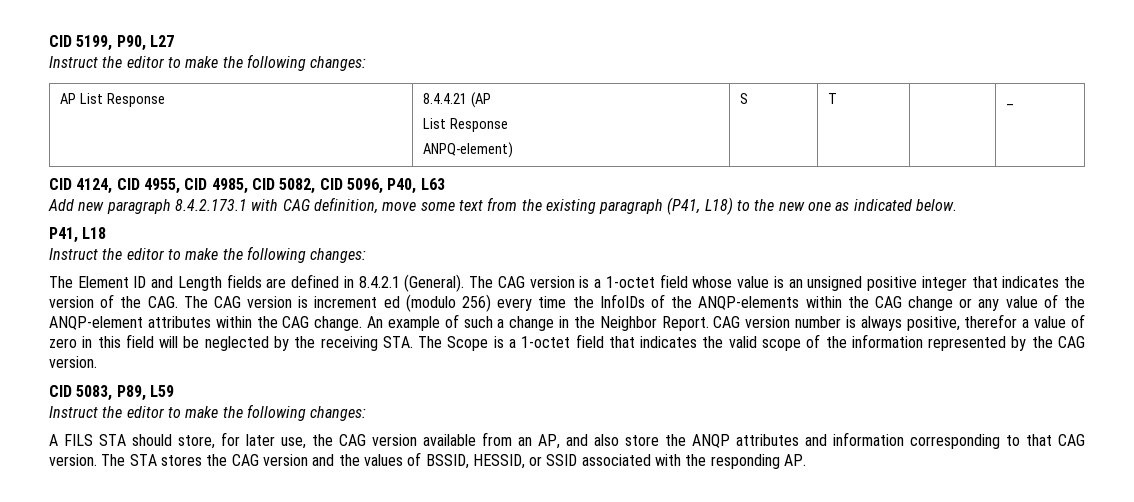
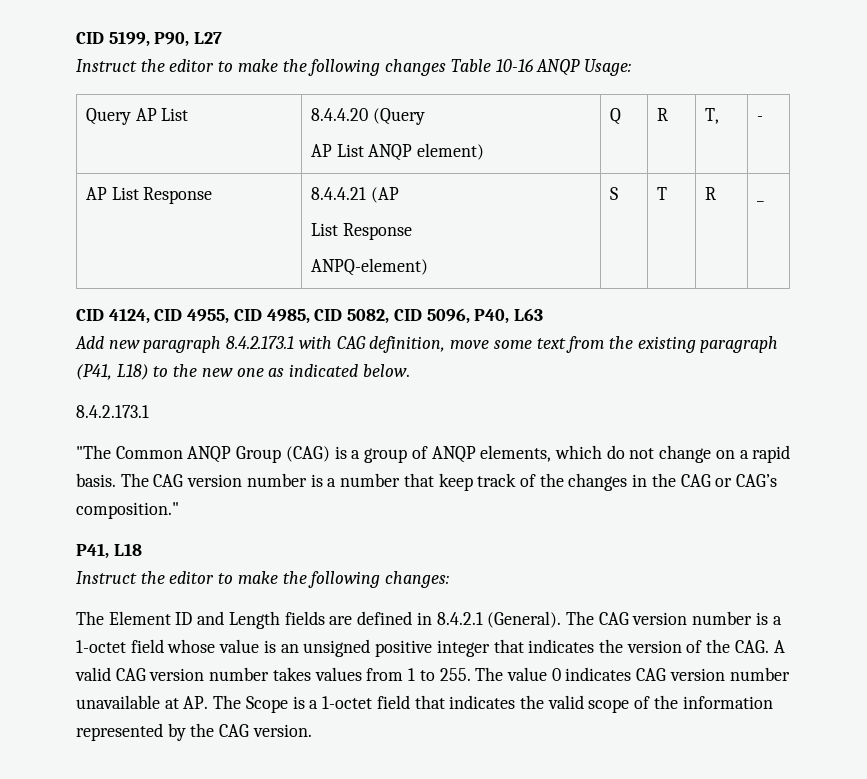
  CID 5199, P90, L27
- Instruct the editor to make the following changes:
+ Instruct the editor to make the following changes Table 10-16 ANQP Usage:
+ Query AP List | 8.4.4.20 (Query
+ AP List ANQP element) | Q | R | T, | -
  AP List Response | 8.4.4.21 (AP
  List Response
- ANPQ-element) | S | T | | _
+ ANPQ-element) | S | T | R | _
  Add new paragraph 8.4.2.173.1 with CAG definition, move some text from the existing paragraph (P41, L18) to the new one as indicated below.
+ 8.4.2.173.1
+ "The Common ANQP Group (CAG) is a group of ANQP elements, which do not change on a rapid basis. The CAG version number is a number that keep track of the changes in the CAG or CAG’s composition."
- The CAG version is a 1-octet field whose value is an unsigned positive integer that indicates the version of the CAG. The CAG version is increment ed (modulo 256) every time the InfoIDs of the ANQP-elements within the CAG change or any value of the ANQP-element attributes within the CAG change. An example of such a change in the Neighbor Report. CAG version number is always positive, therefor a value of zero in this field will be neglected by the receiving STA. The Scope is a 1-octet field that indicates the valid scope of the information represented by the CAG version.
+ The CAG version number is a 1-octet field whose value is an unsigned positive integer that indicates the version of the CAG. A valid CAG version number takes values from 1 to 255. The value 0 indicates CAG version number unavailable at AP. The Scope is a 1-octet field that indicates the valid scope of the information represented by the CAG version.
- CID 5083, P89, L59
- Instruct the editor to make the following changes:
- A FILS STA should store, for later use, the CAG version available from an AP, and also store the ANQP attributes and information corresponding to that CAG version. The STA stores the CAG version and the values of BSSID, HESSID, or SSID associated with the responding AP.

